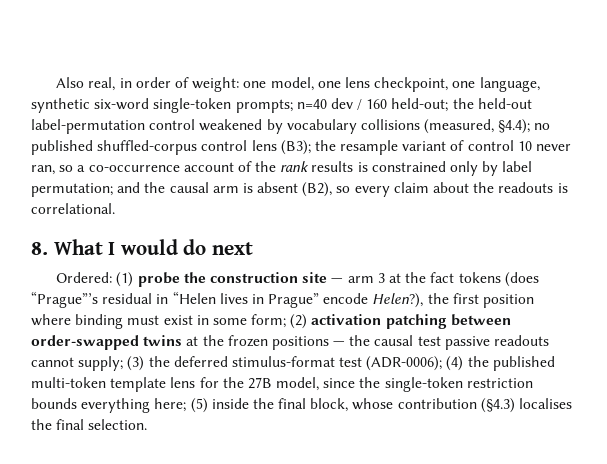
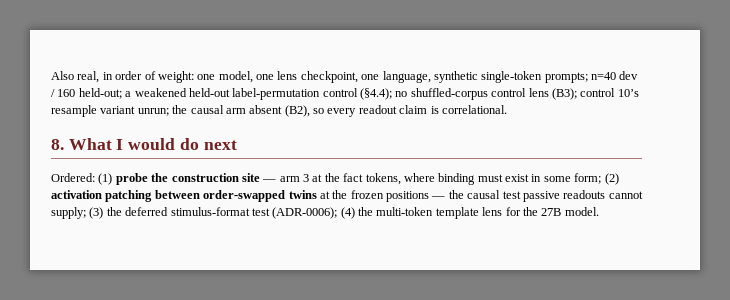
- Also real, in order of weight: one model, one lens checkpoint, one language, synthetic six-word single-token prompts; n=40 dev / 160 held-out; the held-out label-permutation control weakened by vocabulary collisions (measured, §4.4); no published shuffled-corpus control lens (B3); the resample variant of control 10 never ran, so a co-occurrence account of the rank results is constrained only by label permutation; and the causal arm is absent (B2), so every claim about the readouts is correlational.
+ Also real, in order of weight: one model, one lens checkpoint, one language, synthetic single-token prompts; n=40 dev / 160 held-out; a weakened held-out label-permutation control (§4.4); no shuffled-corpus control lens (B3); control 10’s resample variant unrun; the causal arm absent (B2), so every readout claim is correlational.
- Ordered: (1) probe the construction site — arm 3 at the fact tokens (does “Prague”’s residual in “Helen lives in Prague” encode Helen?), the first position where binding must exist in some form; (2) activation patching between order-swapped twins at the frozen positions — the causal test passive readouts cannot supply; (3) the deferred stimulus-format test (ADR-0006); (4) the published multi-token template lens for the 27B model, since the single-token restriction bounds everything here; (5) inside the final block, whose contribution (§4.3) localises the final selection.
+ Ordered: (1) probe the construction site — arm 3 at the fact tokens, where binding must exist in some form; (2) activation patching between order-swapped twins at the frozen positions — the causal test passive readouts cannot supply; (3) the deferred stimulus-format test (ADR-0006); (4) the multi-token template lens for the 27B model.

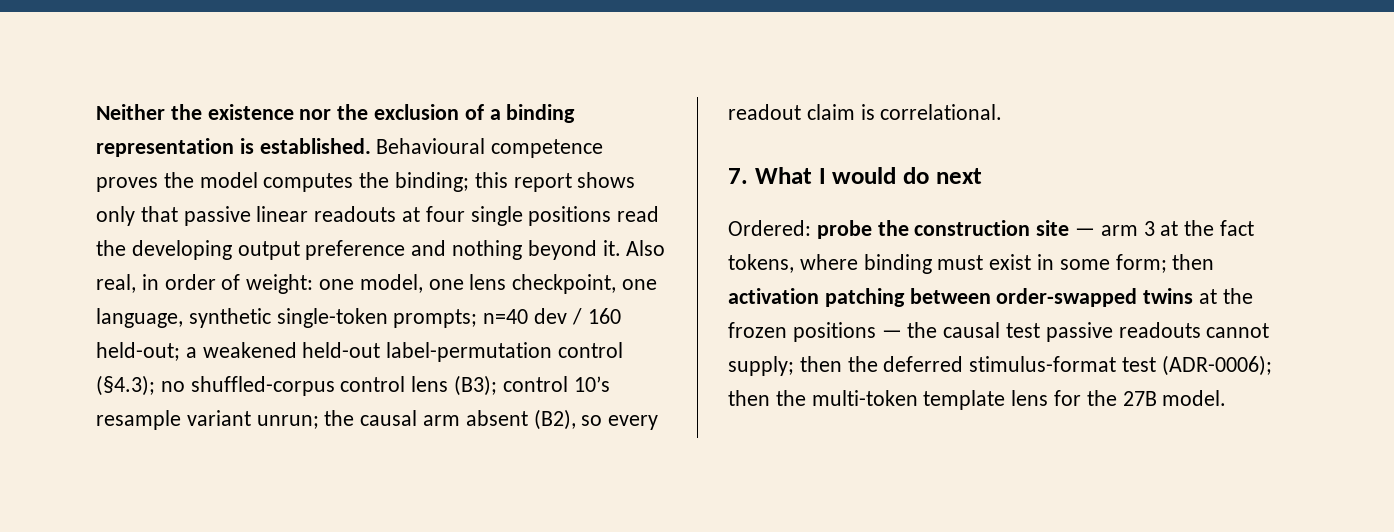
+ Neither the existence nor the exclusion of a binding representation is established. Behavioural competence proves the model computes the binding; this report shows only that passive linear readouts at four single positions read the developing output preference and nothing beyond it.
- Also real, in order of weight: one model, one lens checkpoint, one language, synthetic single-token prompts; n=40 dev / 160 held-out; a weakened held-out label-permutation control (§4.4); no shuffled-corpus control lens (B3); control 10’s resample variant unrun; the causal arm absent (B2), so every readout claim is correlational.
+ Also real, in order of weight: one model, one lens checkpoint, one language, synthetic single-token prompts; n=40 dev / 160 held-out; a weakened held-out label-permutation control (§4.3); no shuffled-corpus control lens (B3); control 10’s resample variant unrun; the causal arm absent (B2), so every readout claim is correlational.
- 8. What I would do next
+ 7. What I would do next
- Ordered: (1) probe the construction site — arm 3 at the fact tokens, where binding must exist in some form; (2) activation patching between order-swapped twins at the frozen positions — the causal test passive readouts cannot supply; (3) the deferred stimulus-format test (ADR-0006); (4) the multi-token template lens for the 27B model.
+ Ordered: probe the construction site — arm 3 at the fact tokens, where binding must exist in some form; then activation patching between order-swapped twins at the frozen positions — the causal test passive readouts cannot supply; then the deferred stimulus-format test (ADR-0006); then the multi-token template lens for the 27B model.

